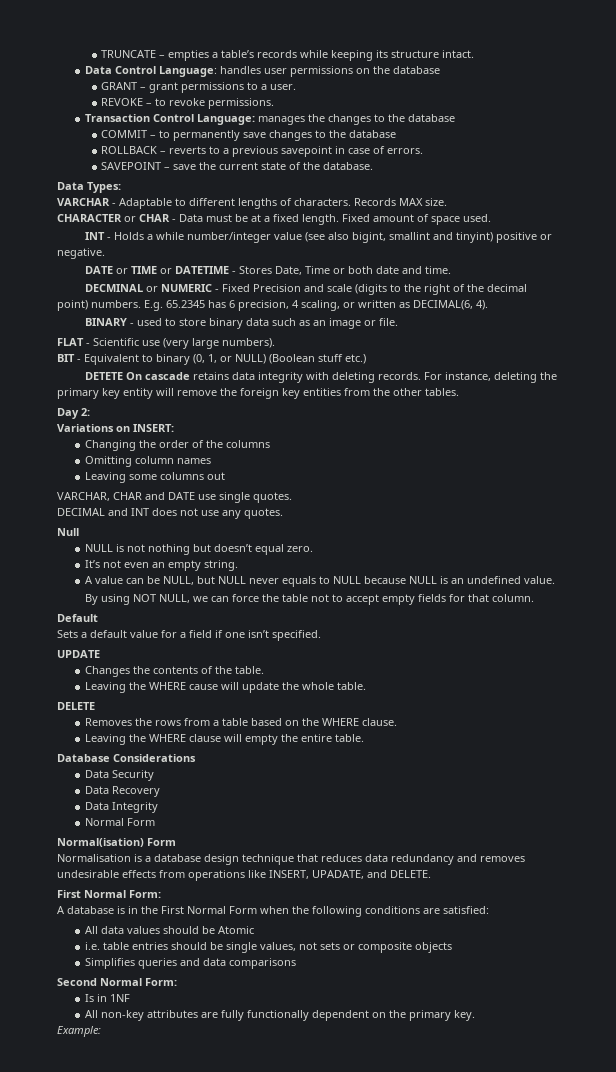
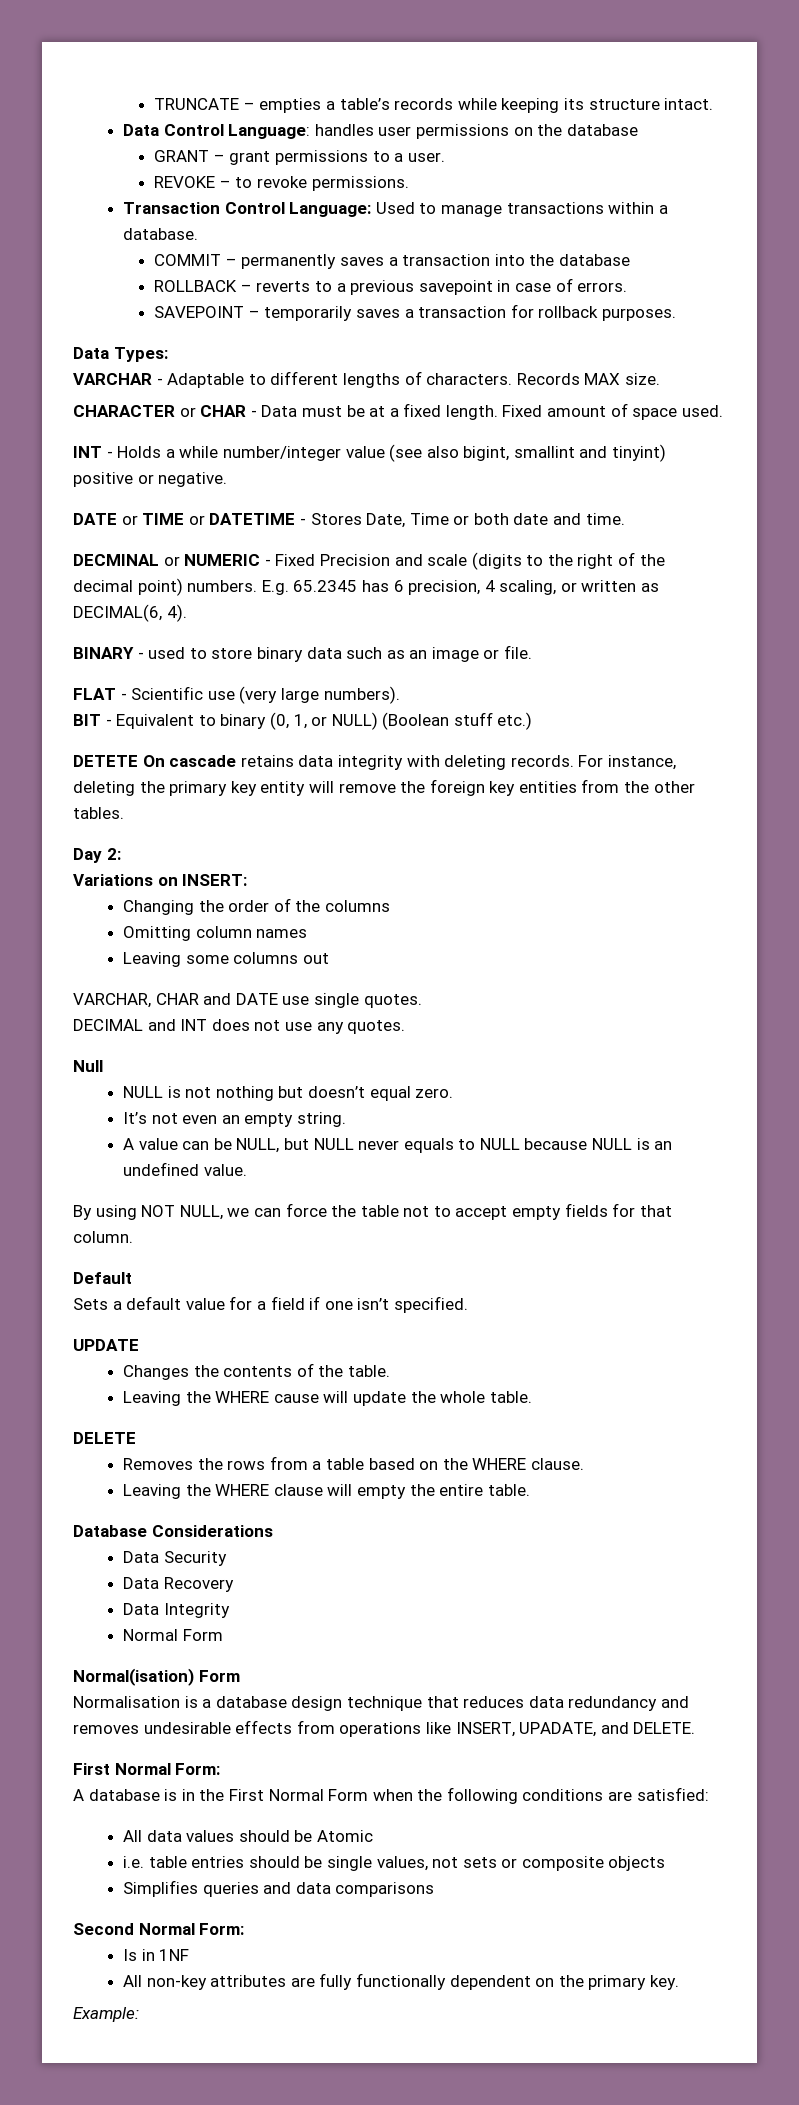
- Transaction Control Language: manages the changes to the database
- COMMIT – to permanently save changes to the database
+ Transaction Control Language: Used to manage transactions within a database.
+ COMMIT – permanently saves a transaction into the database
- SAVEPOINT – save the current state of the database.
+ SAVEPOINT – temporarily saves a transaction for rollback purposes.

